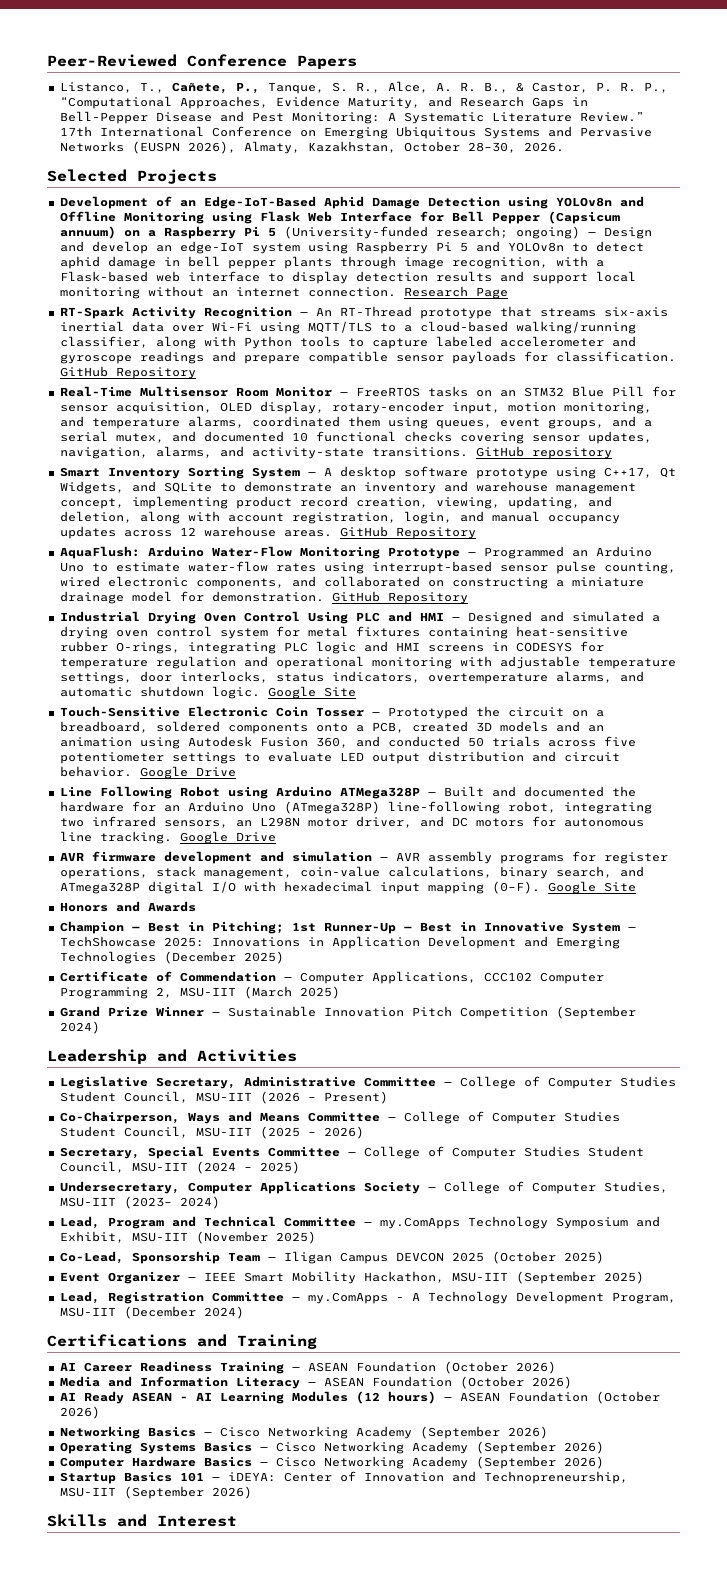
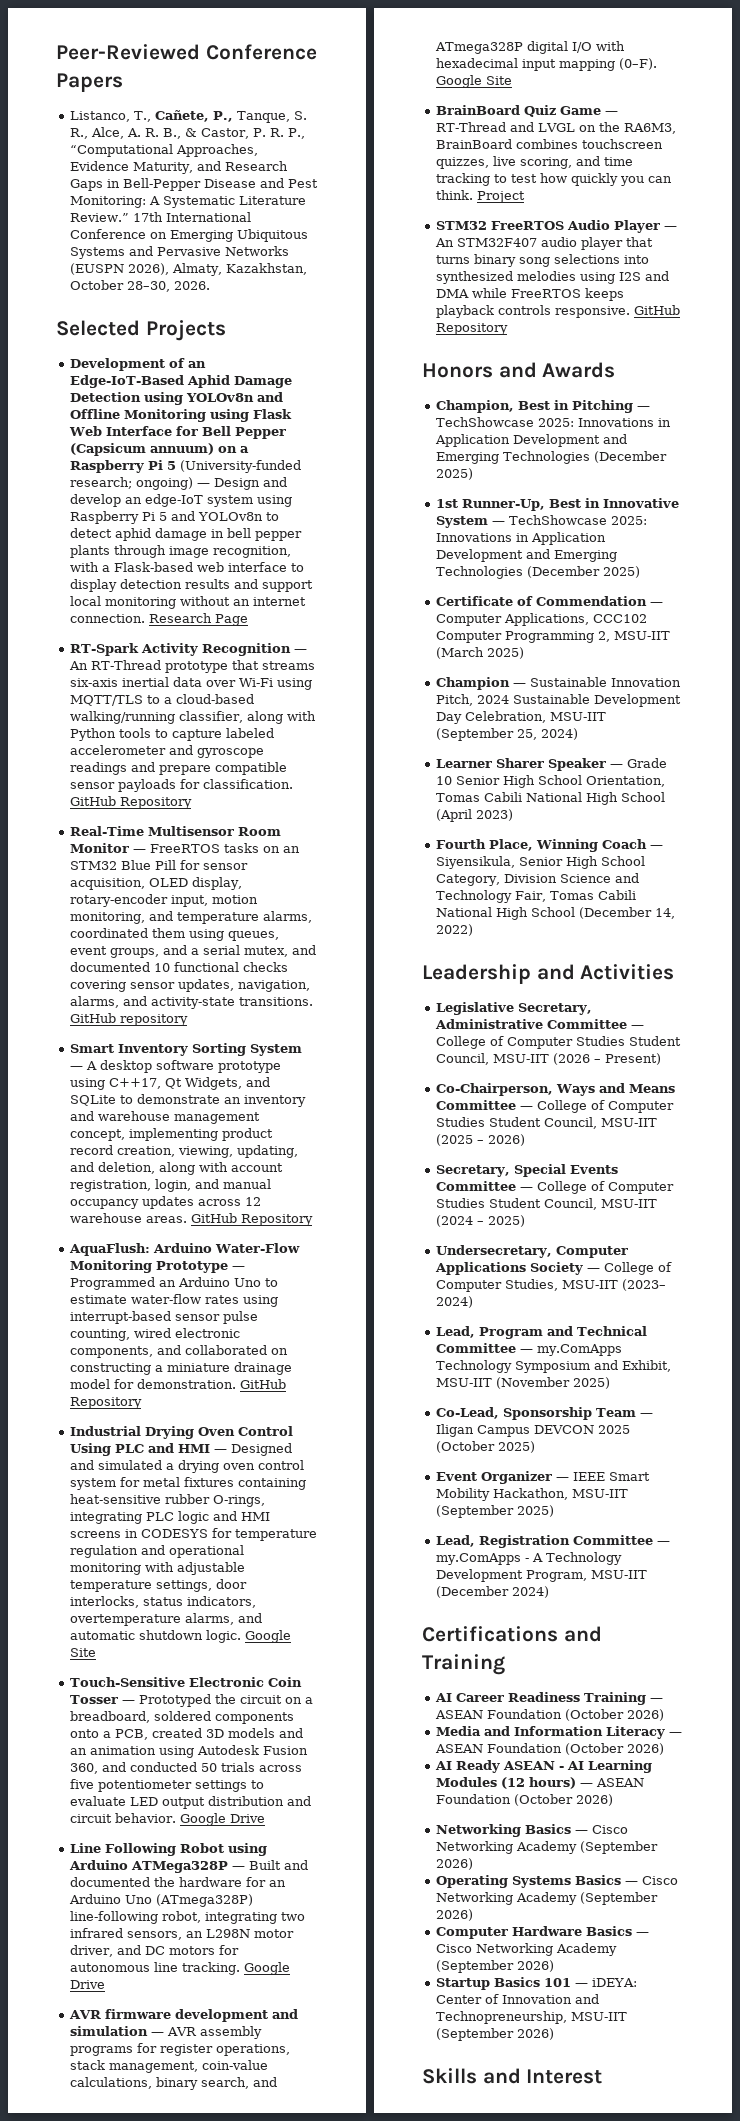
+ BrainBoard Quiz Game — RT-Thread and LVGL on the RA6M3, BrainBoard combines touchscreen quizzes, live scoring, and time tracking to test how quickly you can think. Project
+ STM32 FreeRTOS Audio Player — An STM32F407 audio player that turns binary song selections into synthesized melodies using I2S and DMA while FreeRTOS keeps playback controls responsive. GitHub Repository
  Honors and Awards
- Champion — Best in Pitching; 1st Runner-Up — Best in Innovative System — TechShowcase 2025: Innovations in Application Development and Emerging Technologies (December 2025)
+ Champion, Best in Pitching — TechShowcase 2025: Innovations in Application Development and Emerging Technologies (December 2025)
+ 1st Runner-Up, Best in Innovative System — TechShowcase 2025: Innovations in Application Development and Emerging Technologies (December 2025)
- Grand Prize Winner — Sustainable Innovation Pitch Competition (September 2024)
+ Champion — Sustainable Innovation Pitch, 2024 Sustainable Development Day Celebration, MSU-IIT (September 25, 2024)
+ Learner Sharer Speaker — Grade 10 Senior High School Orientation, Tomas Cabili National High School (April 2023)
+ Fourth Place, Winning Coach — Siyensikula, Senior High School Category, Division Science and Technology Fair, Tomas Cabili National High School (December 14, 2022)

